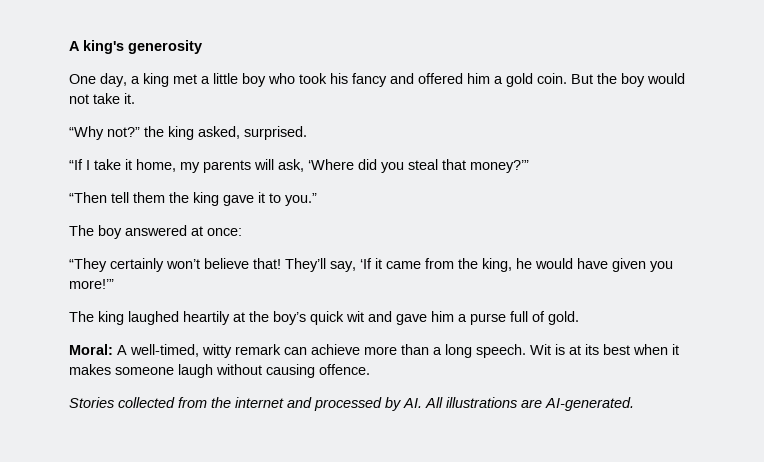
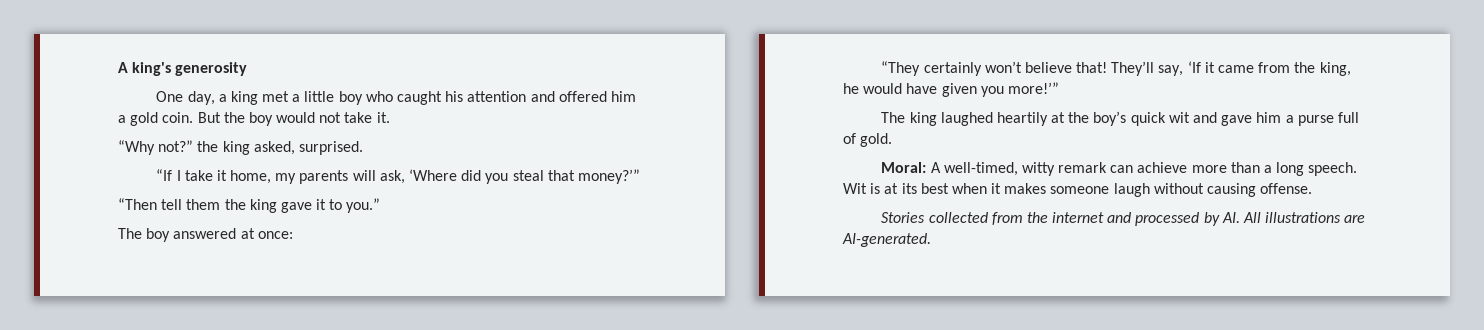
- One day, a king met a little boy who took his fancy and offered him a gold coin.
+ One day, a king met a little boy who caught his attention and offered him a gold coin.
- Wit is at its best when it makes someone laugh without causing offence.
+ Wit is at its best when it makes someone laugh without causing offense.

